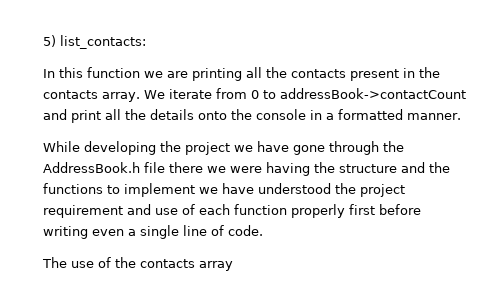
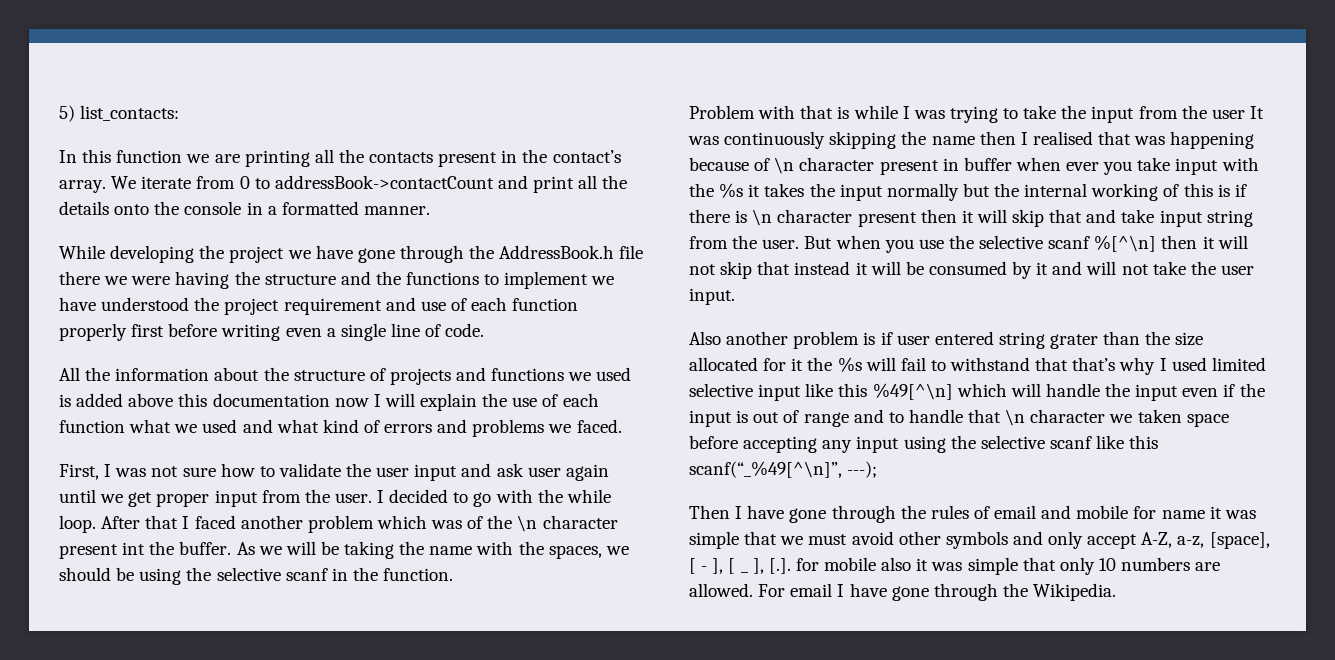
- In this function we are printing all the contacts present in the contacts array.
+ In this function we are printing all the contacts present in the contact’s array.
- The use of the contacts array
+ All the information about the structure of projects and functions we used is added above this documentation now I will explain the use of each function what we used and what kind of errors and problems we faced.
+ First, I was not sure how to validate the user input and ask user again until we get proper input from the user. I decided to go with the while loop. After that I faced another problem which was of the \n character present int the buffer. As we will be taking the name with the spaces, we should be using the selective scanf in the function.
+ Problem with that is while I was trying to take the input from the user It was continuously skipping the name then I realised that was happening because of \n character present in buffer when ever you take input with the %s it takes the input normally but the internal working of this is if there is \n character present then it will skip that and take input string from the user. But when you use the selective scanf %[^\n] then it will not skip that instead it will be consumed by it and will not take the user input.
+ Also another problem is if user entered string grater than the size allocated for it the %s will fail to withstand that that’s why I used limited selective input like this %49[^\n] which will handle the input even if the input is out of range and to handle that \n character we taken space before accepting any input using the selective scanf like this scanf(“_%49[^\n]”, ---);
+ Then I have gone through the rules of email and mobile for name it was simple that we must avoid other symbols and only accept A-Z, a-z, [space], [ - ], [ _ ], [.]. for mobile also it was simple that only 10 numbers are allowed. For email I have gone through the Wikipedia.

